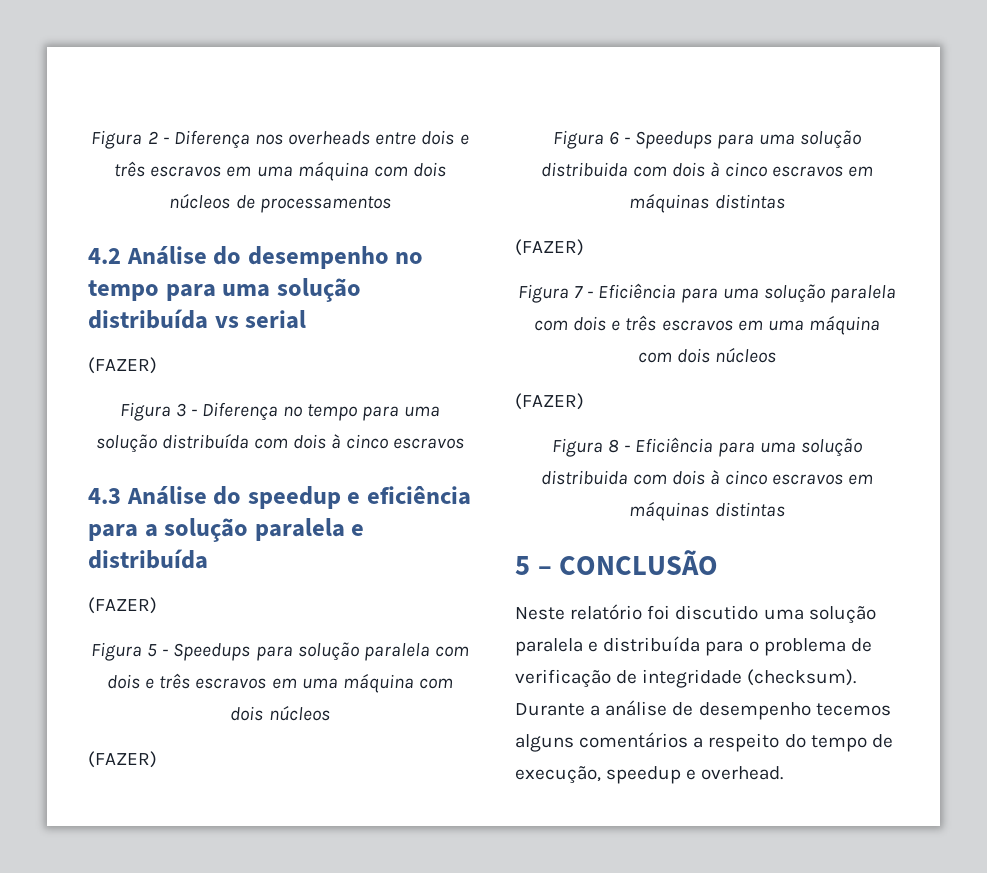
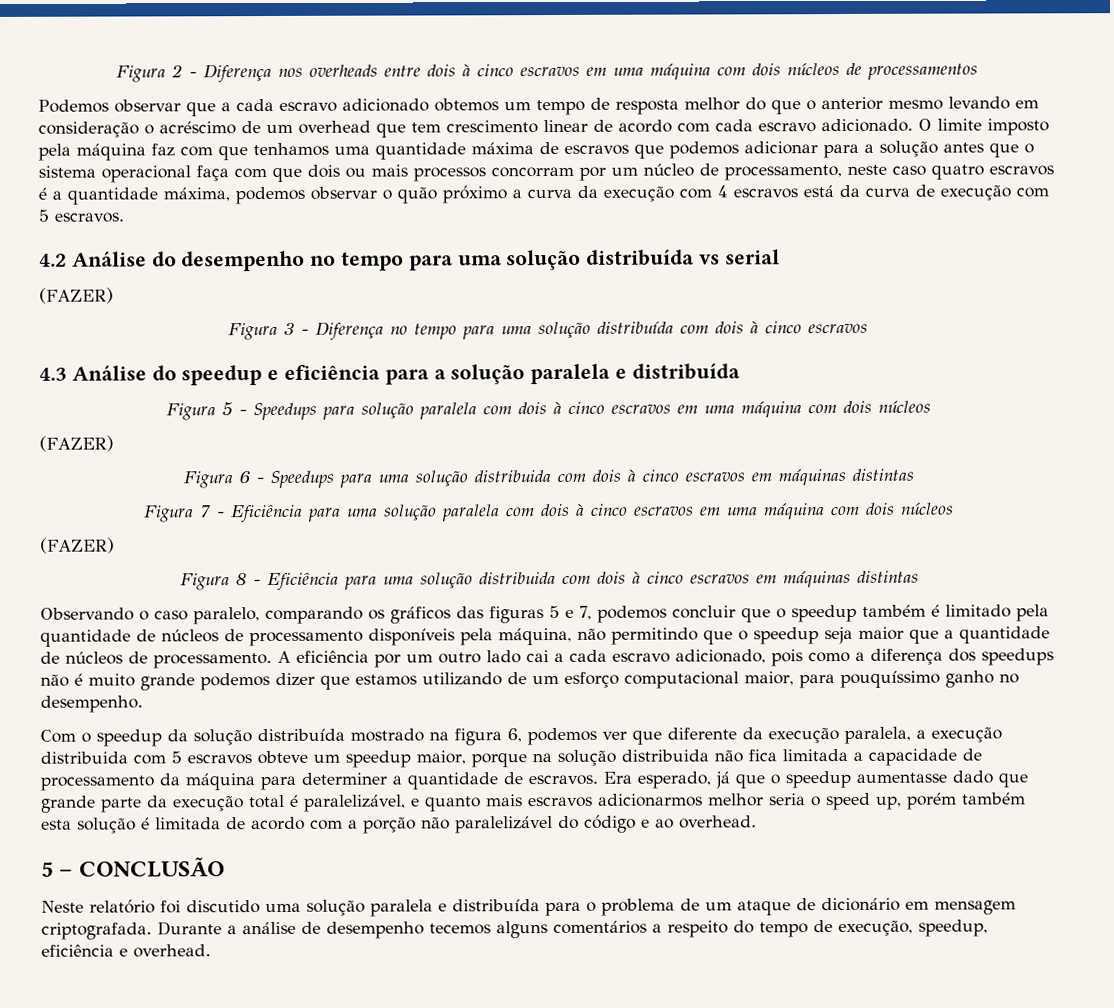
- Figura 2 - Diferença nos overheads entre dois e três escravos em uma máquina com dois núcleos de processamentos
+ Figura 2 - Diferença nos overheads entre dois à cinco escravos em uma máquina com dois núcleos de processamentos
+ Podemos observar que a cada escravo adicionado obtemos um tempo de resposta melhor do que o anterior mesmo levando em consideração o acréscimo de um overhead que tem crescimento linear de acordo com cada escravo adicionado. O limite imposto pela máquina faz com que tenhamos uma quantidade máxima de escravos que podemos adicionar para a solução antes que o sistema operacional faça com que dois ou mais processos concorram por um núcleo de processamento, neste caso quatro escravos é a quantidade máxima, podemos observar o quão próximo a curva da execução com 4 escravos está da curva de execução com 5 escravos.
  4.3 Análise do speedup e eficiência para a solução paralela e distribuída
- (FAZER)
- Figura 5 - Speedups para solução paralela com dois e três escravos em uma máquina com dois núcleos
+ Figura 5 - Speedups para solução paralela com dois à cinco escravos em uma máquina com dois núcleos
  Figura 6 - Speedups para uma solução distribuida com dois à cinco escravos em máquinas distintas
- (FAZER)
- Figura 7 - Eficiência para uma solução paralela com dois e três escravos em uma máquina com dois núcleos
+ Figura 7 - Eficiência para uma solução paralela com dois à cinco escravos em uma máquina com dois núcleos
+ Observando o caso paralelo, comparando os gráficos das figuras 5 e 7, podemos concluir que o speedup também é limitado pela quantidade de núcleos de processamento disponíveis pela máquina, não permitindo que o speedup seja maior que a quantidade de núcleos de processamento. A eficiência por um outro lado cai a cada escravo adicionado, pois como a diferença dos speedups não é muito grande podemos dizer que estamos utilizando de um esforço computacional maior, para pouquíssimo ganho no desempenho.
+ Com o speedup da solução distribuída mostrado na figura 6, podemos ver que diferente da execução paralela, a execução distribuida com 5 escravos obteve um speedup maior, porque na solução distribuida não fica limitada a capacidade de processamento da máquina para determiner a quantidade de escravos. Era esperado, já que o speedup aumentasse dado que grande parte da execução total é paralelizável, e quanto mais escravos adicionarmos melhor seria o speed up, porém também esta solução é limitada de acordo com a porção não paralelizável do código e ao overhead.
- Neste relatório foi discutido uma solução paralela e distribuída para o problema de verificação de integridade (checksum).
+ Neste relatório foi discutido uma solução paralela e distribuída para o problema de um ataque de dicionário em mensagem criptografada.
- Durante a análise de desempenho tecemos alguns comentários a respeito do tempo de execução, speedup e overhead.
+ Durante a análise de desempenho tecemos alguns comentários a respeito do tempo de execução, speedup, eficiência e overhead.

